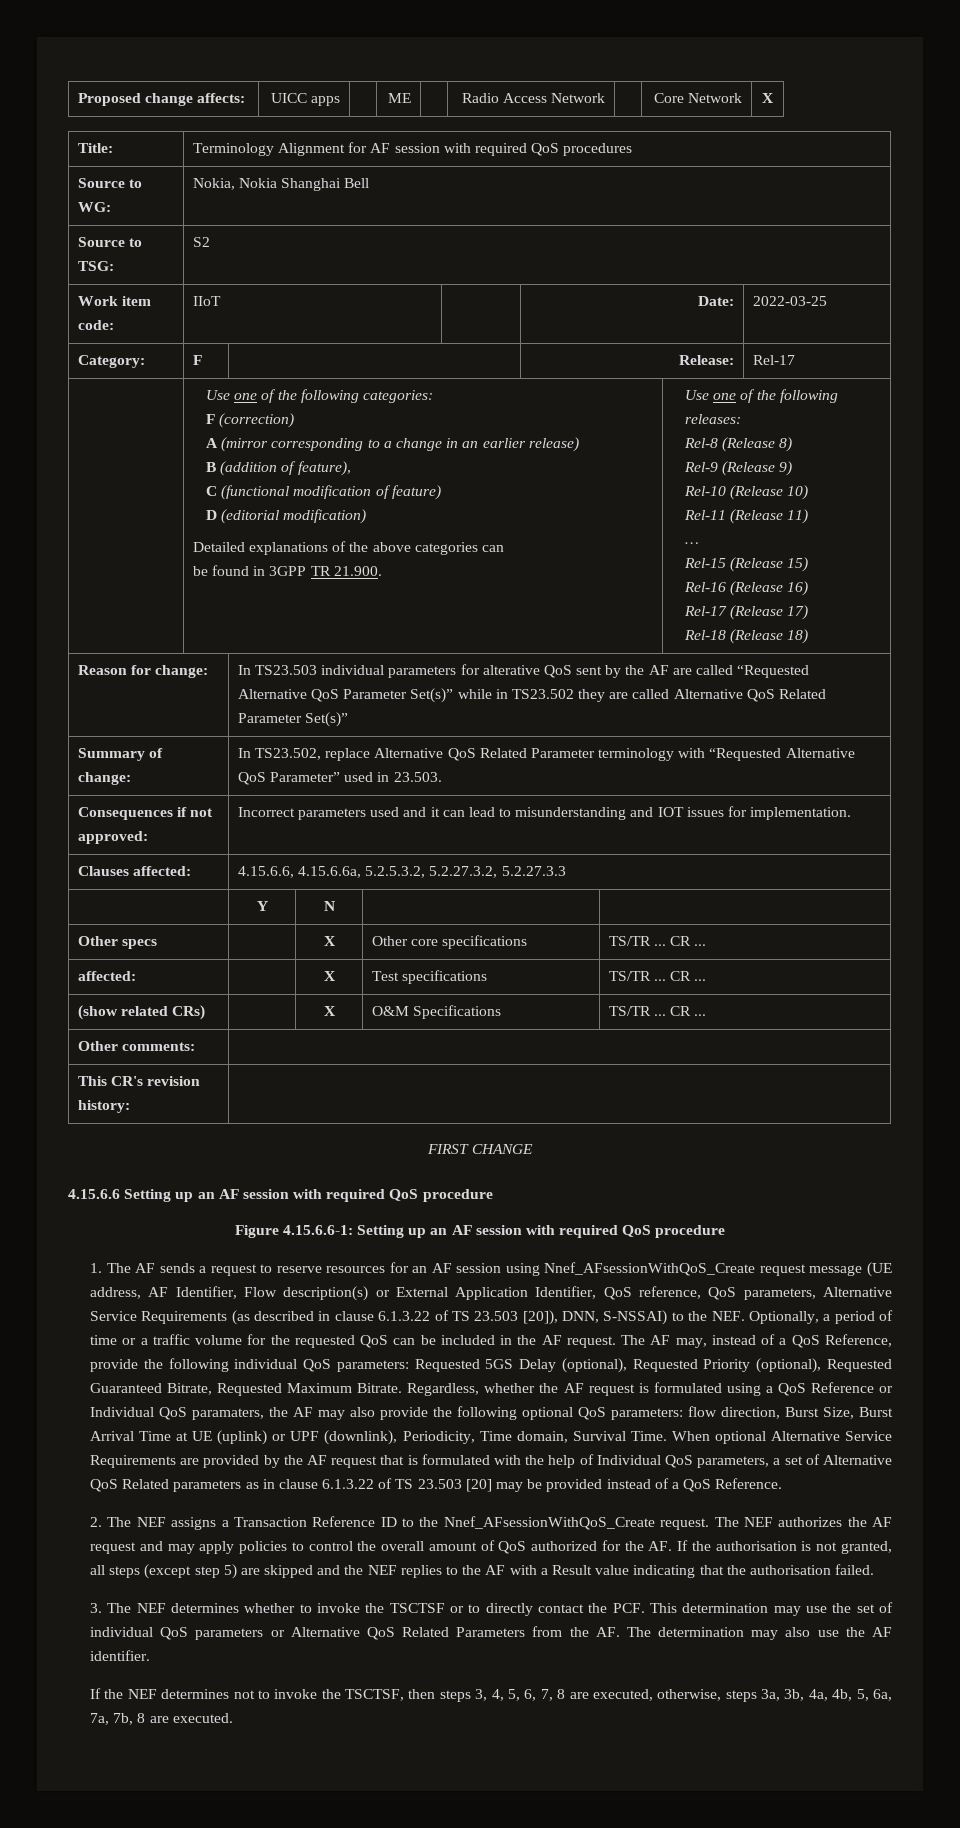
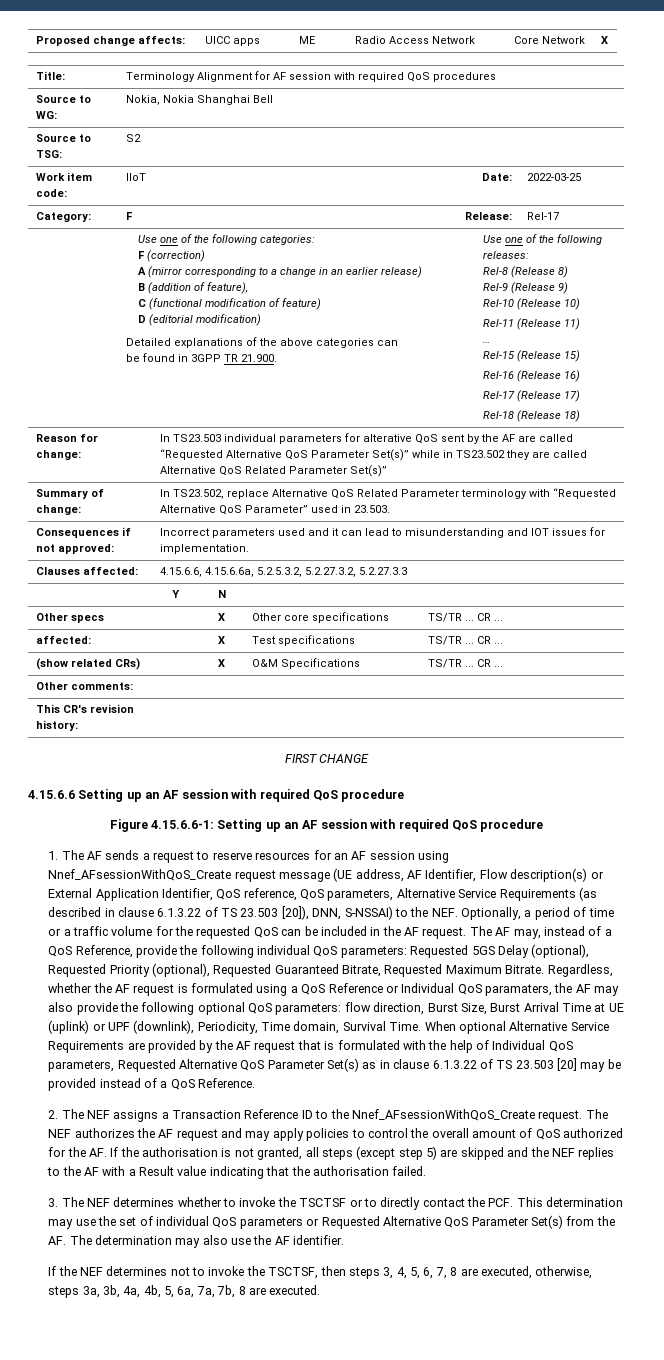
- When optional Alternative Service Requirements are provided by the AF request that is formulated with the help of Individual QoS parameters, a set of Alternative QoS Related parameters as in clause 6.1.3.22 of TS 23.503 [20] may be provided instead of a QoS Reference.
+ When optional Alternative Service Requirements are provided by the AF request that is formulated with the help of Individual QoS parameters, Requested Alternative QoS Parameter Set(s) as in clause 6.1.3.22 of TS 23.503 [20] may be provided instead of a QoS Reference.
- 3. The NEF determines whether to invoke the TSCTSF or to directly contact the PCF. This determination may use the set of individual QoS parameters or Alternative QoS Related Parameters from the AF. The determination may also use the AF identifier.
+ 3. The NEF determines whether to invoke the TSCTSF or to directly contact the PCF. This determination may use the set of individual QoS parameters or Requested Alternative QoS Parameter Set(s) from the AF. The determination may also use the AF identifier.

